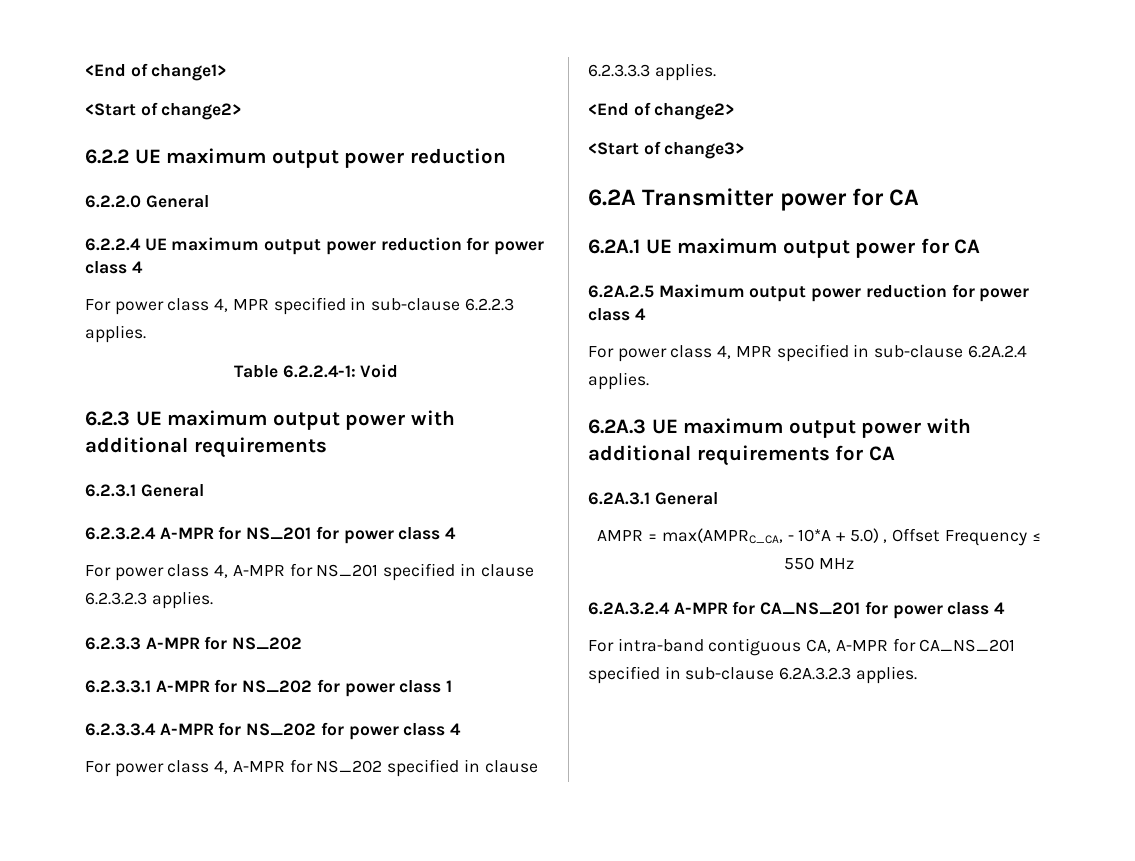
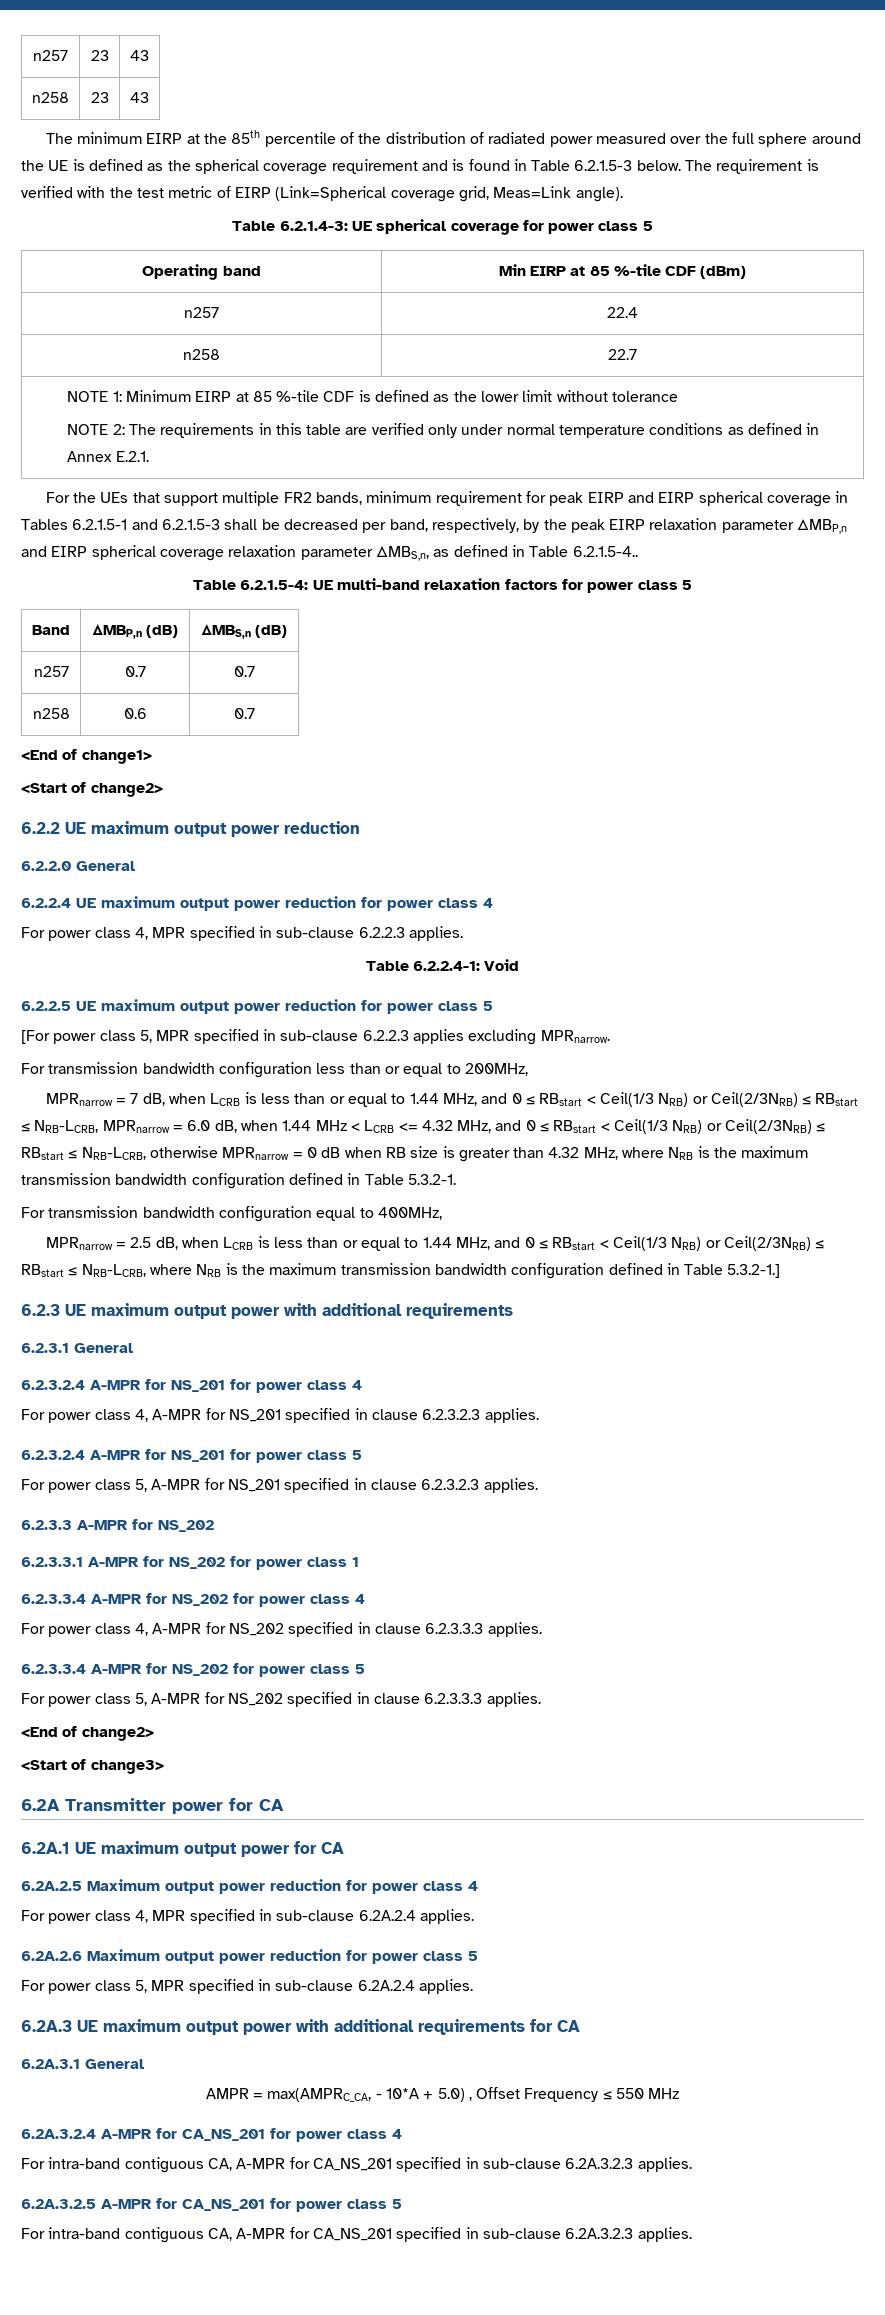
+ n257 | 23 | 43
+ n258 | 23 | 43
+ The minimum EIRP at the 85th percentile of the distribution of radiated power measured over the full sphere around the UE is defined as the spherical coverage requirement and is found in Table 6.2.1.5-3 below. The requirement is verified with the test metric of EIRP (Link=Spherical coverage grid, Meas=Link angle).
+ Table 6.2.1.4-3: UE spherical coverage for power class 5
+ Operating band | Min EIRP at 85 %-tile CDF (dBm)
+ n257 | 22.4
+ n258 | 22.7
+ NOTE 1: Minimum EIRP at 85 %-tile CDF is defined as the lower limit without tolerance
+ NOTE 2: The requirements in this table are verified only under normal temperature conditions as defined in Annex E.2.1.
+ For the UEs that support multiple FR2 bands, minimum requirement for peak EIRP and EIRP spherical coverage in Tables 6.2.1.5-1 and 6.2.1.5-3 shall be decreased per band, respectively, by the peak EIRP relaxation parameter ΔMBP,n and EIRP spherical coverage relaxation parameter ΔMBS,n, as defined in Table 6.2.1.5-4..
+ Table 6.2.1.5-4: UE multi-band relaxation factors for power class 5
+ Band | ΔMBP,n (dB) | ΔMBS,n (dB)
+ n257 | 0.7 | 0.7
+ n258 | 0.6 | 0.7
+ 6.2.2.5 UE maximum output power reduction for power class 5
+ [For power class 5, MPR specified in sub-clause 6.2.2.3 applies excluding MPRnarrow.
+ For transmission bandwidth configuration less than or equal to 200MHz,
+ MPRnarrow = 7 dB, when LCRB is less than or equal to 1.44 MHz, and 0 ≤ RBstart < Ceil(1/3 NRB) or Ceil(2/3NRB) ≤ RBstart ≤ NRB-LCRB, MPRnarrow = 6.0 dB, when 1.44 MHz < LCRB <= 4.32 MHz, and 0 ≤ RBstart < Ceil(1/3 NRB) or Ceil(2/3NRB) ≤ RBstart ≤ NRB-LCRB, otherwise MPRnarrow = 0 dB when RB size is greater than 4.32 MHz, where NRB is the maximum transmission bandwidth configuration defined in Table 5.3.2-1.
+ For transmission bandwidth configuration equal to 400MHz,
+ MPRnarrow = 2.5 dB, when LCRB is less than or equal to 1.44 MHz, and 0 ≤ RBstart < Ceil(1/3 NRB) or Ceil(2/3NRB) ≤ RBstart ≤ NRB-LCRB, where NRB is the maximum transmission bandwidth configuration defined in Table 5.3.2-1.]
+ 6.2.3.2.4 A-MPR for NS_201 for power class 5
+ For power class 5, A-MPR for NS_201 specified in clause 6.2.3.2.3 applies.
+ 6.2.3.3.4 A-MPR for NS_202 for power class 5
+ For power class 5, A-MPR for NS_202 specified in clause 6.2.3.3.3 applies.
+ 6.2A.2.6 Maximum output power reduction for power class 5
+ For power class 5, MPR specified in sub-clause 6.2A.2.4 applies.
+ 6.2A.3.2.5 A-MPR for CA_NS_201 for power class 5
+ For intra-band contiguous CA, A-MPR for CA_NS_201 specified in sub-clause 6.2A.3.2.3 applies.

